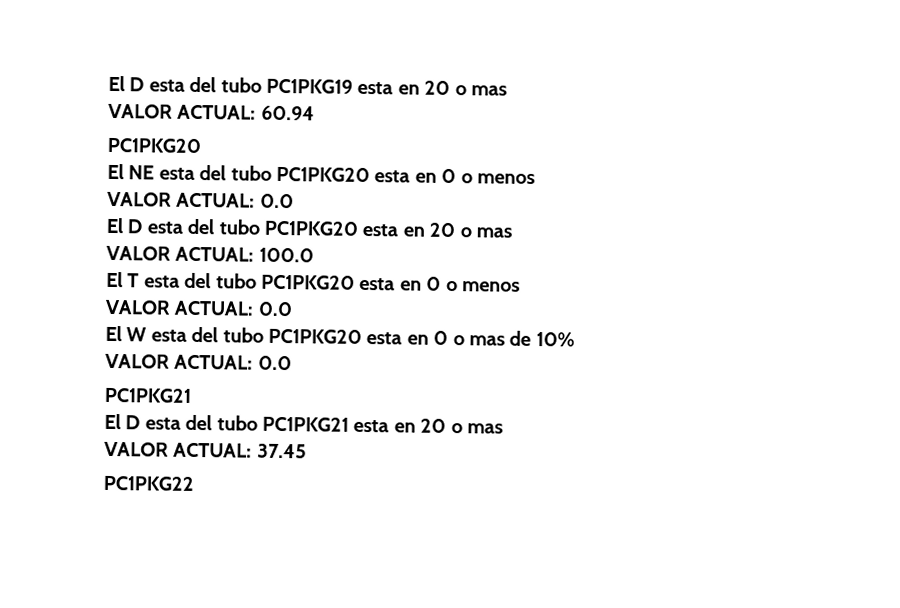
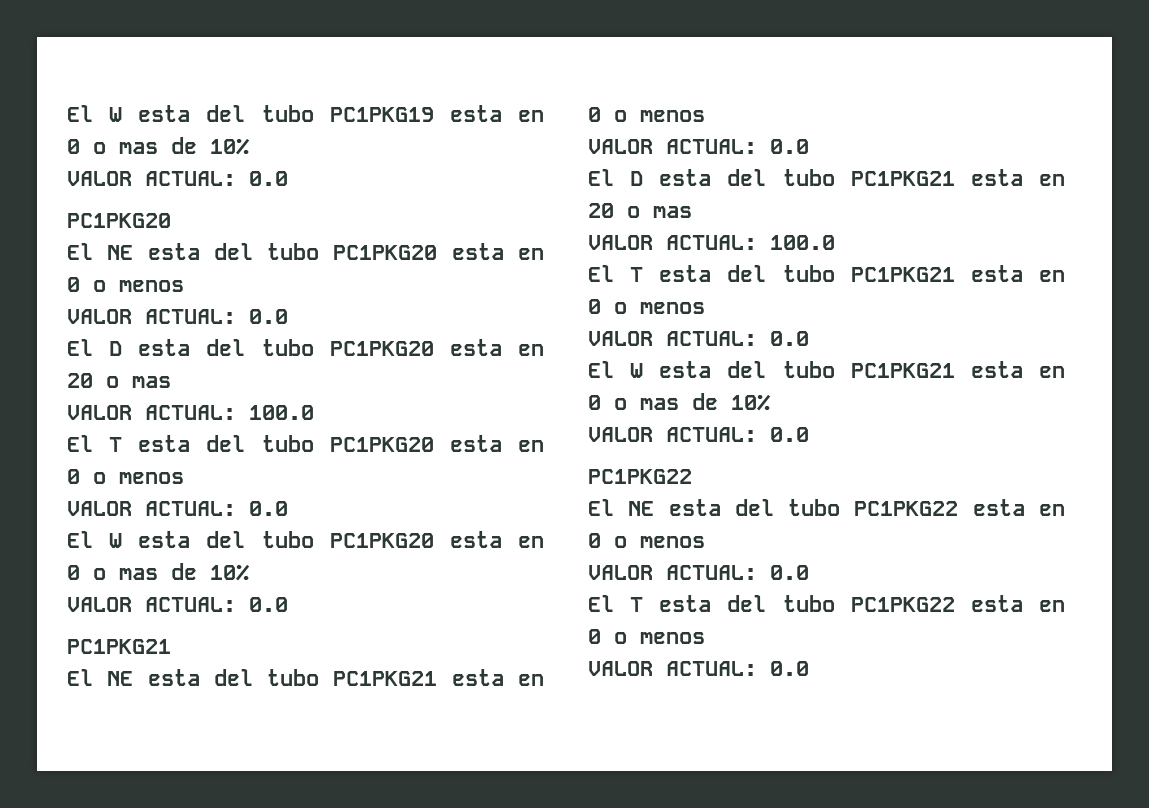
- El D esta del tubo PC1PKG19 esta en 20 o mas
- VALOR ACTUAL: 60.94
+ El W esta del tubo PC1PKG19 esta en 0 o mas de 10%
+ VALOR ACTUAL: 0.0
+ El NE esta del tubo PC1PKG21 esta en 0 o menos
+ VALOR ACTUAL: 0.0
  El D esta del tubo PC1PKG21 esta en 20 o mas
- VALOR ACTUAL: 37.45
+ VALOR ACTUAL: 100.0
+ El T esta del tubo PC1PKG21 esta en 0 o menos
+ VALOR ACTUAL: 0.0
+ El W esta del tubo PC1PKG21 esta en 0 o mas de 10%
+ VALOR ACTUAL: 0.0
  PC1PKG22
+ El NE esta del tubo PC1PKG22 esta en 0 o menos
+ VALOR ACTUAL: 0.0
+ El T esta del tubo PC1PKG22 esta en 0 o menos
+ VALOR ACTUAL: 0.0

